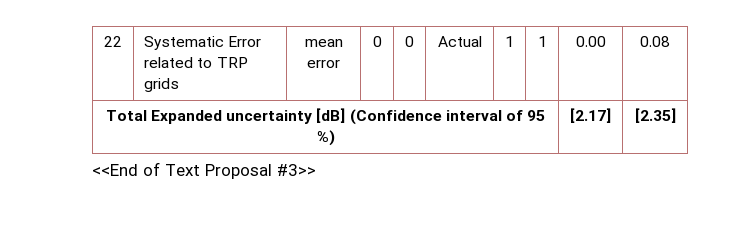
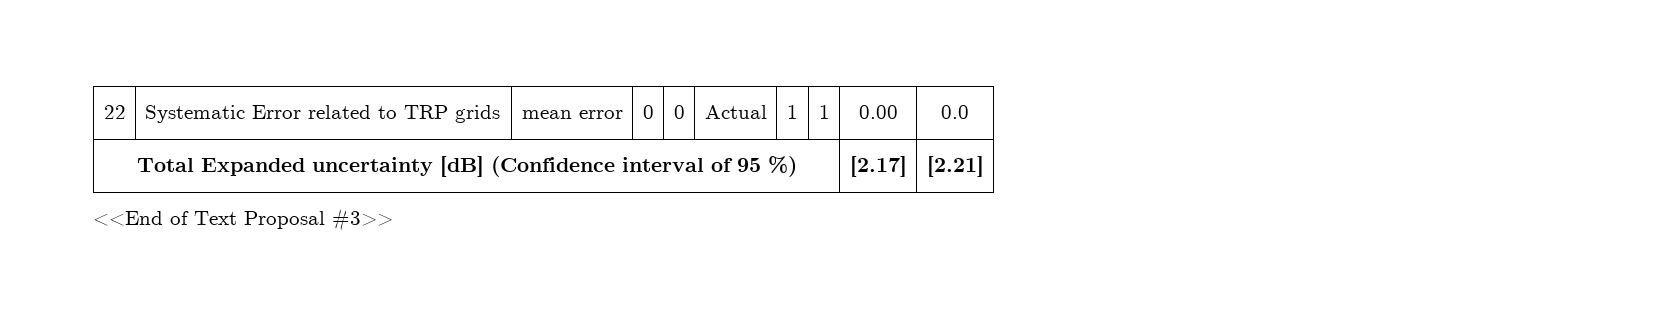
- 22 | Systematic Error related to TRP grids | mean error | 0 | 0 | Actual | 1 | 1 | 0.00 | 0.08
+ 22 | Systematic Error related to TRP grids | mean error | 0 | 0 | Actual | 1 | 1 | 0.00 | 0.0
- Total Expanded uncertainty [dB] (Confidence interval of 95 %) | [2.17] | [2.35]
+ Total Expanded uncertainty [dB] (Confidence interval of 95 %) | [2.17] | [2.21]

